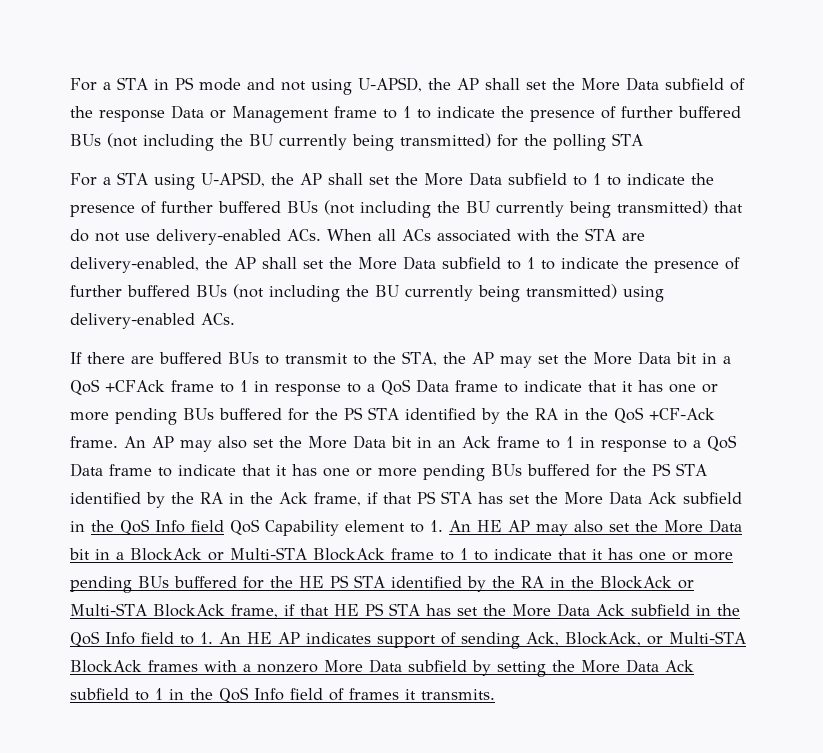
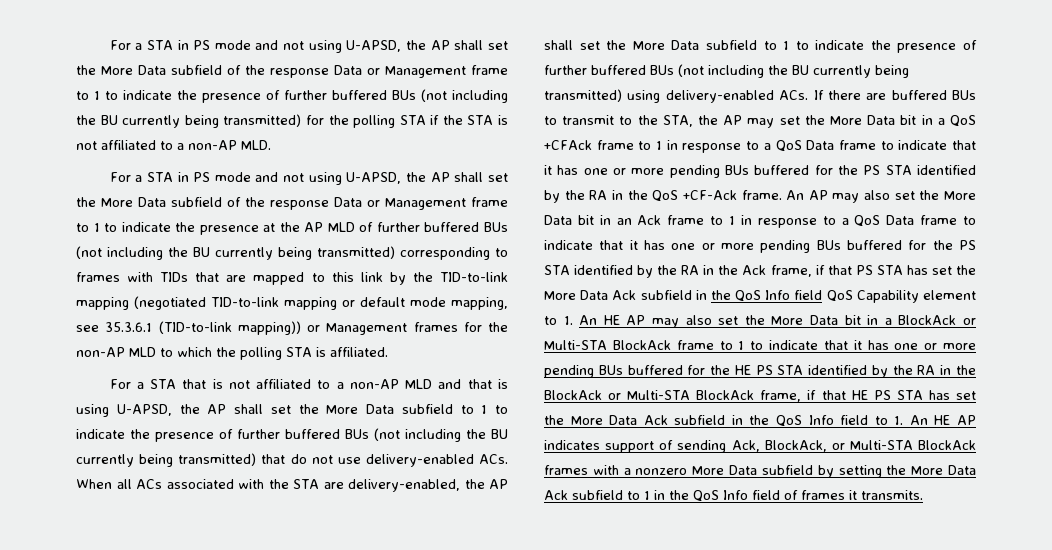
- For a STA in PS mode and not using U-APSD, the AP shall set the More Data subfield of the response Data or Management frame to 1 to indicate the presence of further buffered BUs (not including the BU currently being transmitted) for the polling STA
- For a STA using U-APSD, the AP shall set the More Data subfield to 1 to indicate the presence of further buffered BUs (not including the BU currently being transmitted) that do not use delivery-enabled ACs. When all ACs associated with the STA are delivery-enabled, the AP shall set the More Data subfield to 1 to indicate the presence of further buffered BUs (not including the BU currently being transmitted) using delivery-enabled ACs.
- If there are buffered BUs to transmit to the STA, the AP may set the More Data bit in a QoS +CFAck frame to 1 in response to a QoS Data frame to indicate that it has one or more pending BUs buffered for the PS STA identified by the RA in the QoS +CF-Ack frame.
+ For a STA in PS mode and not using U-APSD, the AP shall set the More Data subfield of the response Data or Management frame to 1 to indicate the presence of further buffered BUs (not including the BU currently being transmitted) for the polling STA if the STA is not affiliated to a non-AP MLD.
+ For a STA in PS mode and not using U-APSD, the AP shall set the More Data subfield of the response Data or Management frame to 1 to indicate the presence at the AP MLD of further buffered BUs (not including the BU currently being transmitted) corresponding to frames with TIDs that are mapped to this link by the TID-to-link mapping (negotiated TID-to-link mapping or default mode mapping, see 35.3.6.1 (TID-to-link mapping)) or Management frames for the non-AP MLD to which the polling STA is affiliated.
+ For a STA that is not affiliated to a non-AP MLD and that is using U-APSD, the AP shall set the More Data subfield to 1 to indicate the presence of further buffered BUs (not including the BU currently being transmitted) that do not use delivery-enabled ACs. When all ACs associated with the STA are delivery-enabled, the AP shall set the More Data subfield to 1 to indicate the presence of further buffered BUs (not including the BU currently being transmitted) using delivery-enabled ACs. If there are buffered BUs to transmit to the STA, the AP may set the More Data bit in a QoS +CFAck frame to 1 in response to a QoS Data frame to indicate that it has one or more pending BUs buffered for the PS STA identified by the RA in the QoS +CF-Ack frame.

